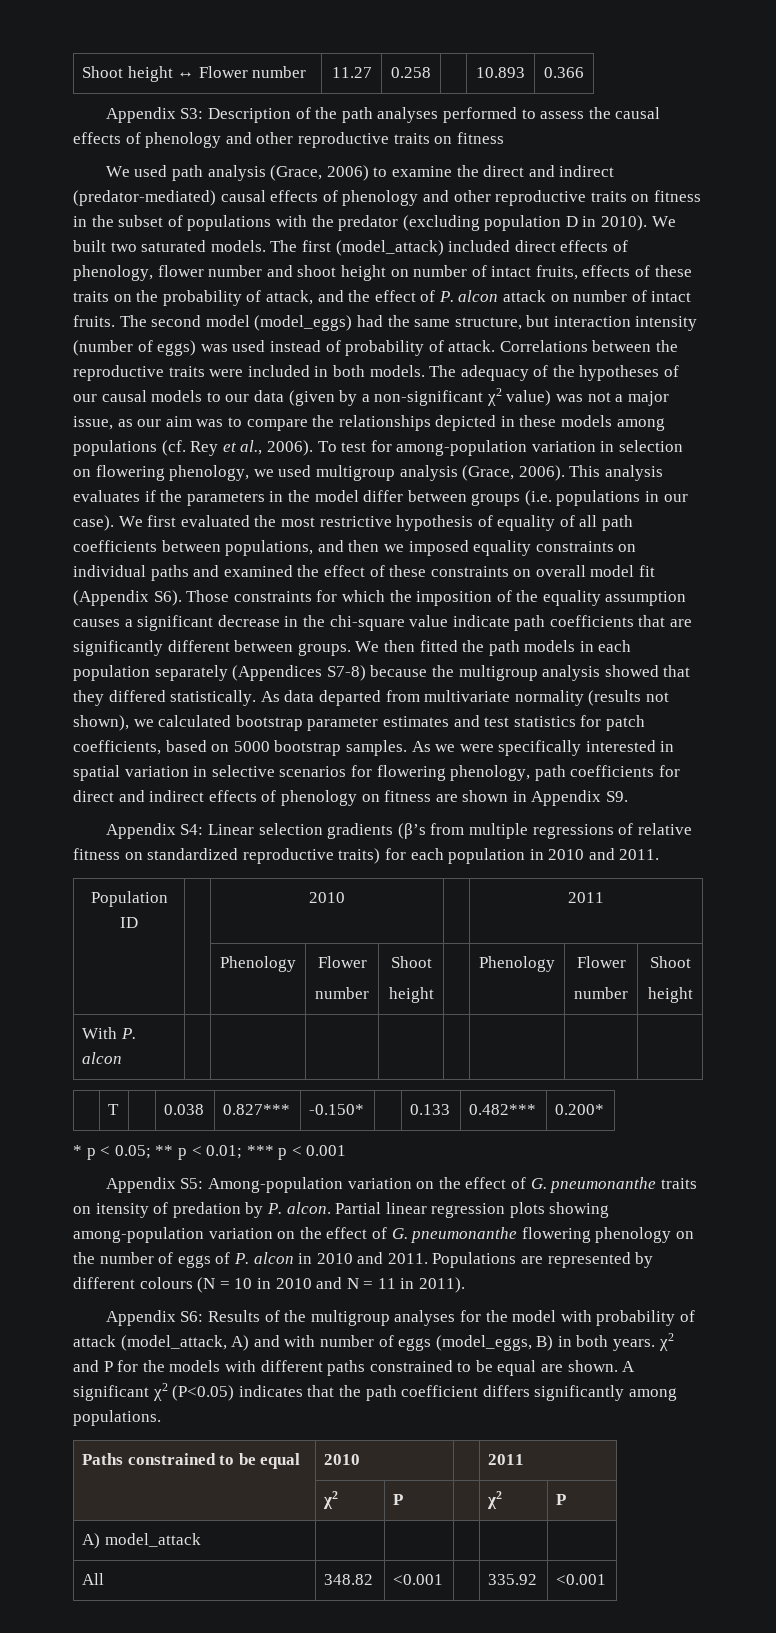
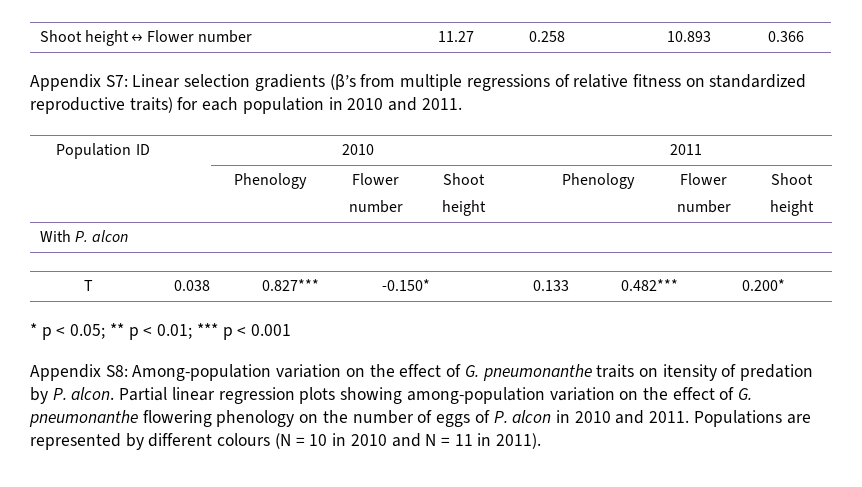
- Appendix S3: Description of the path analyses performed to assess the causal effects of phenology and other reproductive traits on fitness
- We used path analysis (Grace, 2006) to examine the direct and indirect (predator-mediated) causal effects of phenology and other reproductive traits on fitness in the subset of populations with the predator (excluding population D in 2010). We built two saturated models. The first (model_attack) included direct effects of phenology, flower number and shoot height on number of intact fruits, effects of these traits on the probability of attack, and the effect of P. alcon attack on number of intact fruits. The second model (model_eggs) had the same structure, but interaction intensity (number of eggs) was used instead of probability of attack. Correlations between the reproductive traits were included in both models. The adequacy of the hypotheses of our causal models to our data (given by a non-significant χ2 value) was not a major issue, as our aim was to compare the relationships depicted in these models among populations (cf. Rey et al., 2006). To test for among-population variation in selection on flowering phenology, we used multigroup analysis (Grace, 2006). This analysis evaluates if the parameters in the model differ between groups (i.e. populations in our case). We first evaluated the most restrictive hypothesis of equality of all path coefficients between populations, and then we imposed equality constraints on individual paths and examined the effect of these constraints on overall model fit (Appendix S6). Those constraints for which the imposition of the equality assumption causes a significant decrease in the chi-square value indicate path coefficients that are significantly different between groups. We then fitted the path models in each population separately (Appendices S7-8) because the multigroup analysis showed that they differed statistically. As data departed from multivariate normality (results not shown), we calculated bootstrap parameter estimates and test statistics for patch coefficients, based on 5000 bootstrap samples. As we were specifically interested in spatial variation in selective scenarios for flowering phenology, path coefficients for direct and indirect effects of phenology on fitness are shown in Appendix S9.
- Appendix S4: Linear selection gradients (β’s from multiple regressions of relative fitness on standardized reproductive traits) for each population in 2010 and 2011.
+ Appendix S7: Linear selection gradients (β’s from multiple regressions of relative fitness on standardized reproductive traits) for each population in 2010 and 2011.
- Appendix S5: Among-population variation on the effect of G. pneumonanthe traits on itensity of predation by P. alcon.
+ Appendix S8: Among-population variation on the effect of G. pneumonanthe traits on itensity of predation by P. alcon.
- Appendix S6: Results of the multigroup analyses for the model with probability of attack (model_attack, A) and with number of eggs (model_eggs, B) in both years. χ2 and P for the models with different paths constrained to be equal are shown. A significant χ2 (P<0.05) indicates that the path coefficient differs significantly among populations.
- Paths constrained to be equal | 2010 | | 2011
- | χ2 | P | | χ2 | P
- A) model_attack | | | | |
- All | 348.82 | <0.001 | | 335.92 | <0.001

